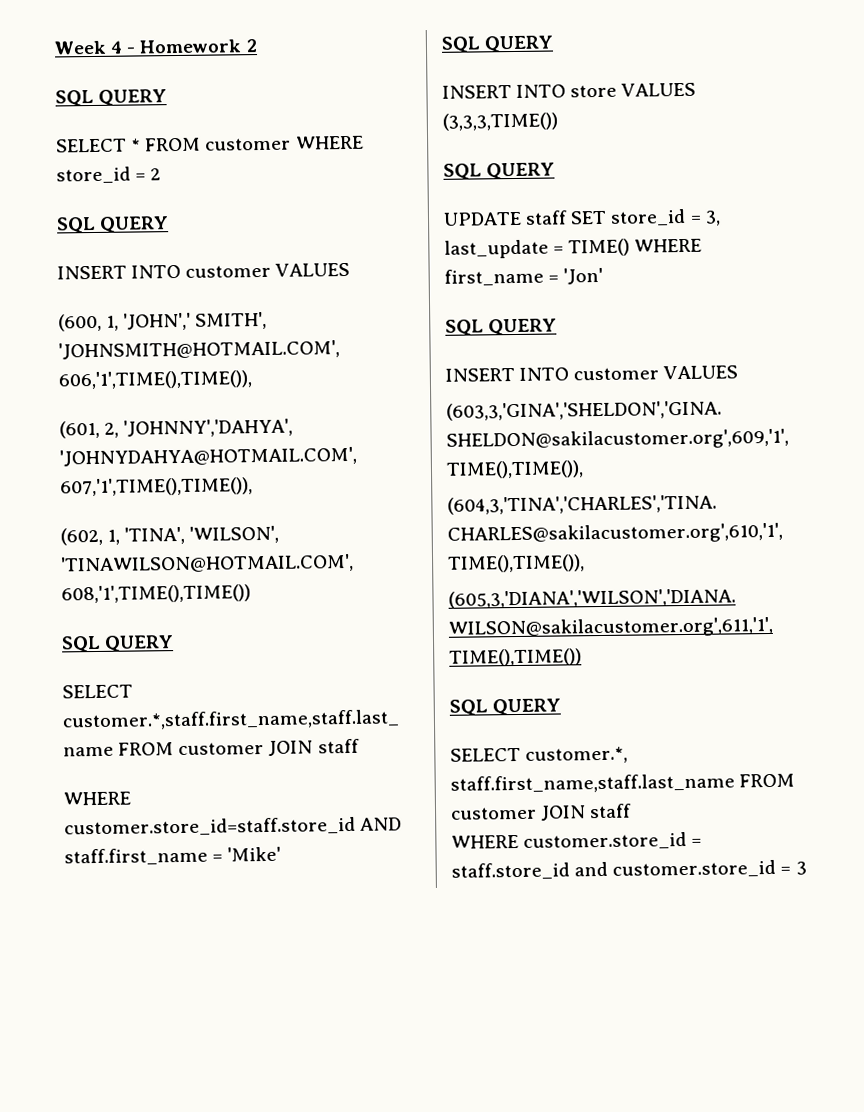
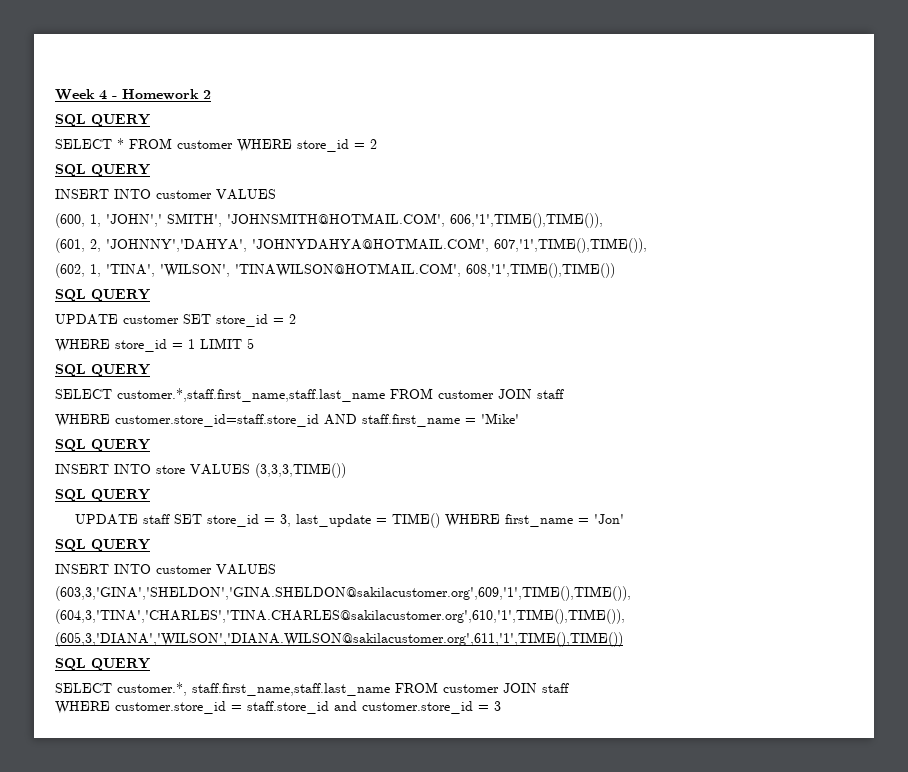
+ UPDATE customer SET store_id = 2
+ WHERE store_id = 1 LIMIT 5
+ SQL QUERY

